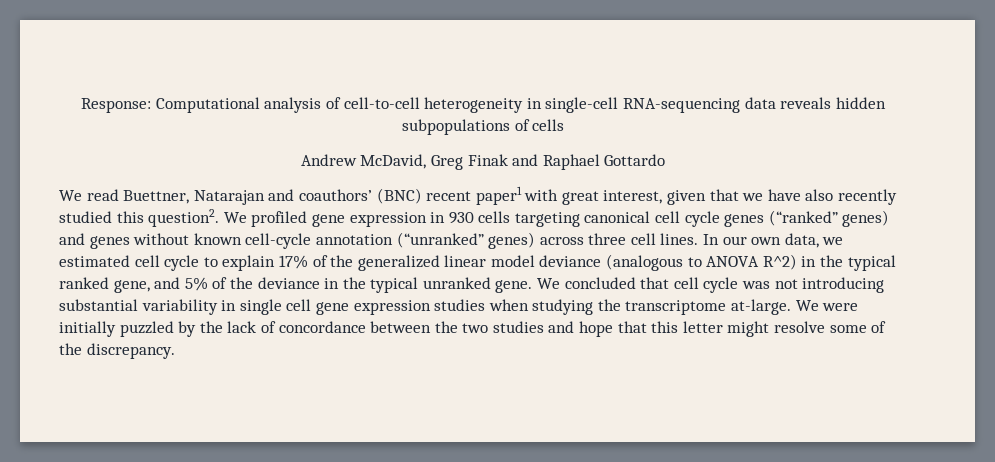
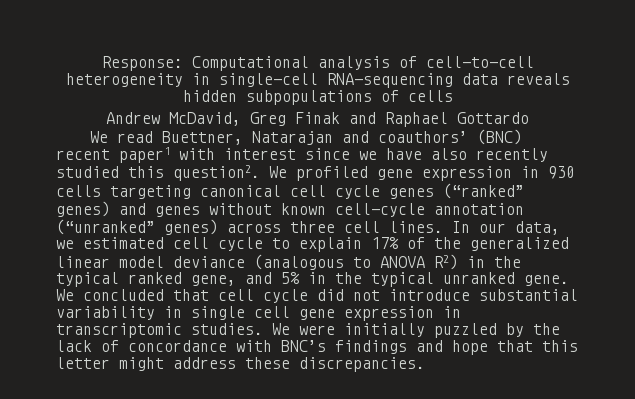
- We read Buettner, Natarajan and coauthors’ (BNC) recent paper1 with great interest, given that we have also recently studied this question2.
+ We read Buettner, Natarajan and coauthors’ (BNC) recent paper1 with interest since we have also recently studied this question2.
- In our own data, we estimated cell cycle to explain 17% of the generalized linear model deviance (analogous to ANOVA R^2) in the typical ranked gene, and 5% of the deviance in the typical unranked gene.
+ In our data, we estimated cell cycle to explain 17% of the generalized linear model deviance (analogous to ANOVA R2) in the typical ranked gene, and 5% in the typical unranked gene.
- We concluded that cell cycle was not introducing substantial variability in single cell gene expression studies when studying the transcriptome at-large.
+ We concluded that cell cycle did not introduce substantial variability in single cell gene expression in transcriptomic studies.
- We were initially puzzled by the lack of concordance between the two studies and hope that this letter might resolve some of the discrepancy.
+ We were initially puzzled by the lack of concordance with BNC’s findings and hope that this letter might address these discrepancies.

